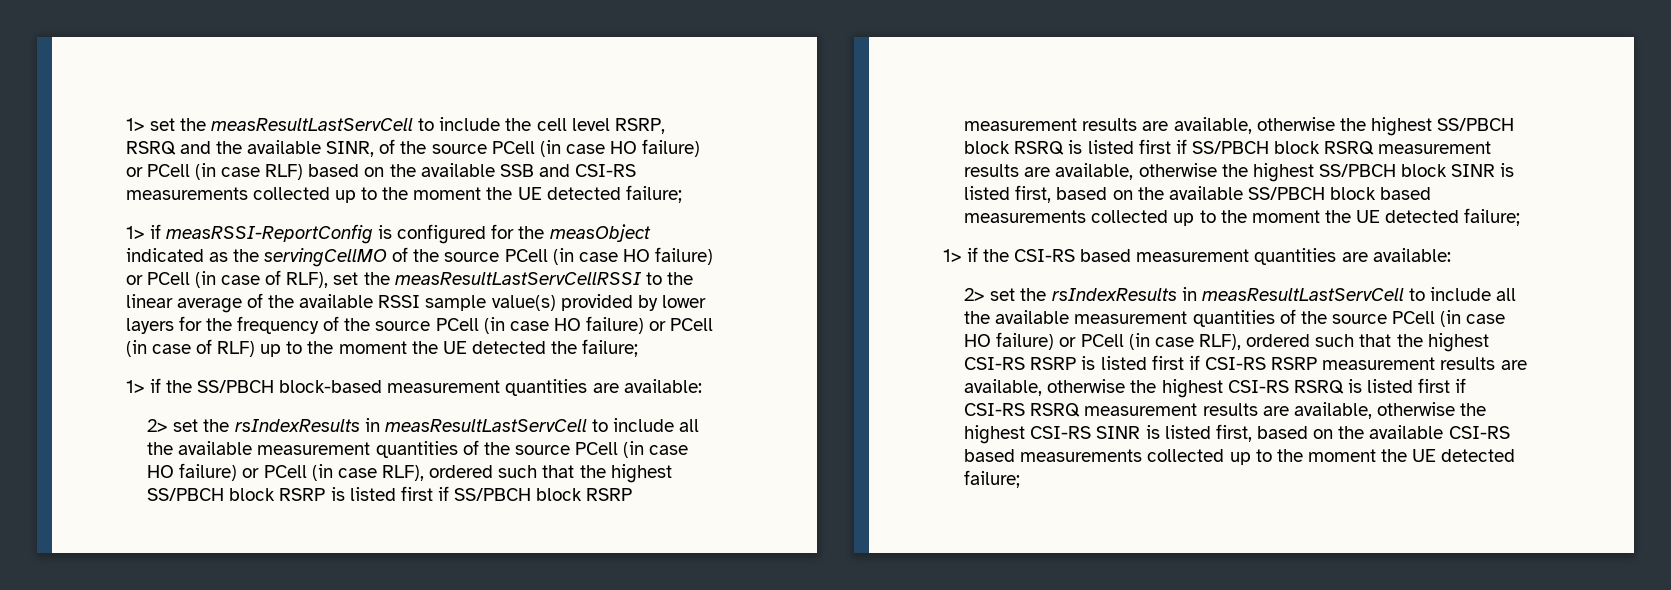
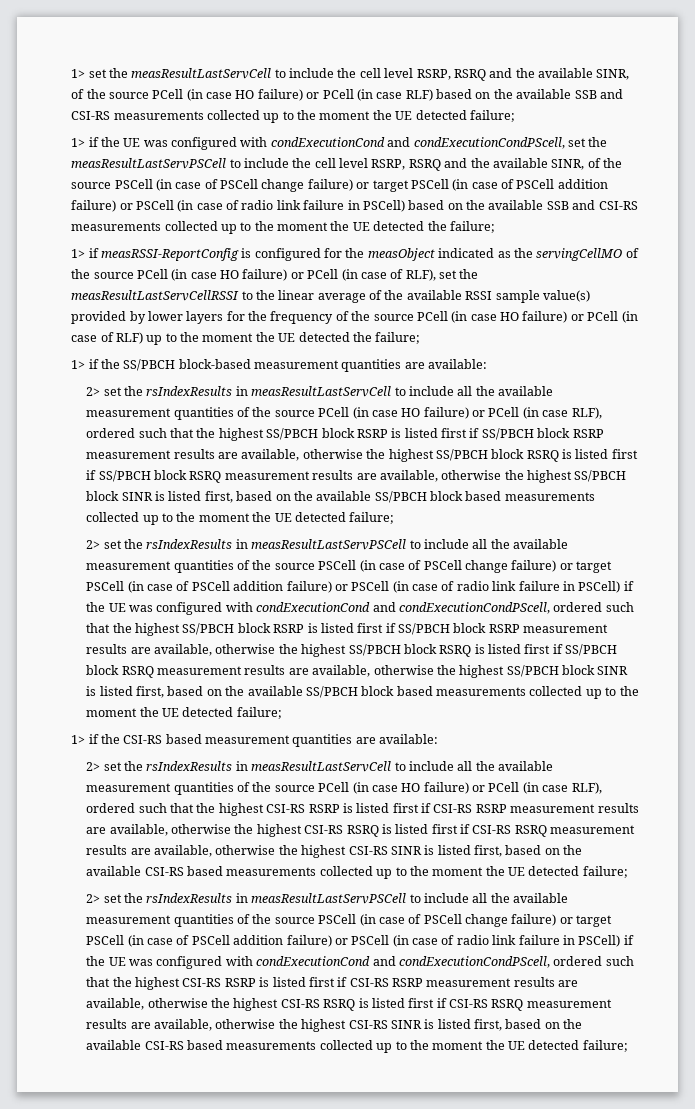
+ 1> if the UE was configured with condExecutionCond and condExecutionCondPScell, set the measResultLastServPSCell to include the cell level RSRP, RSRQ and the available SINR, of the source PSCell (in case of PSCell change failure) or target PSCell (in case of PSCell addition failure) or PSCell (in case of radio link failure in PSCell) based on the available SSB and CSI-RS measurements collected up to the moment the UE detected the failure;
+ 2> set the rsIndexResults in measResultLastServPSCell to include all the available measurement quantities of the source PSCell (in case of PSCell change failure) or target PSCell (in case of PSCell addition failure) or PSCell (in case of radio link failure in PSCell) if the UE was configured with condExecutionCond and condExecutionCondPScell, ordered such that the highest SS/PBCH block RSRP is listed first if SS/PBCH block RSRP measurement results are available, otherwise the highest SS/PBCH block RSRQ is listed first if SS/PBCH block RSRQ measurement results are available, otherwise the highest SS/PBCH block SINR is listed first, based on the available SS/PBCH block based measurements collected up to the moment the UE detected failure;
+ 2> set the rsIndexResults in measResultLastServPSCell to include all the available measurement quantities of the source PSCell (in case of PSCell change failure) or target PSCell (in case of PSCell addition failure) or PSCell (in case of radio link failure in PSCell) if the UE was configured with condExecutionCond and condExecutionCondPScell, ordered such that the highest CSI-RS RSRP is listed first if CSI-RS RSRP measurement results are available, otherwise the highest CSI-RS RSRQ is listed first if CSI-RS RSRQ measurement results are available, otherwise the highest CSI-RS SINR is listed first, based on the available CSI-RS based measurements collected up to the moment the UE detected failure;

